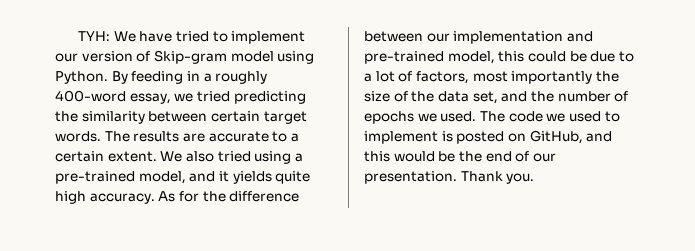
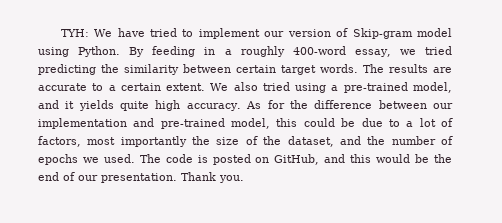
- As for the difference between our implementation and pre-trained model, this could be due to a lot of factors, most importantly the size of the data set, and the number of epochs we used.
+ As for the difference between our implementation and pre-trained model, this could be due to a lot of factors, most importantly the size of the dataset, and the number of epochs we used.
- The code we used to implement is posted on GitHub, and this would be the end of our presentation.
+ The code is posted on GitHub, and this would be the end of our presentation.

